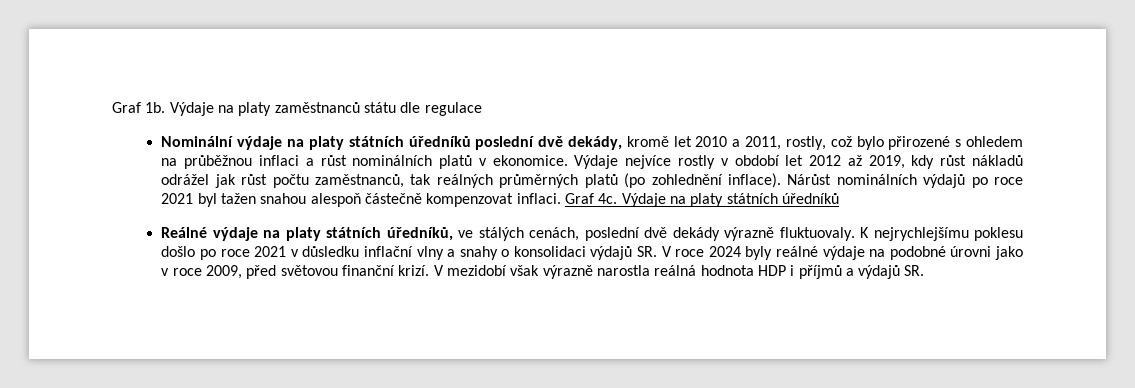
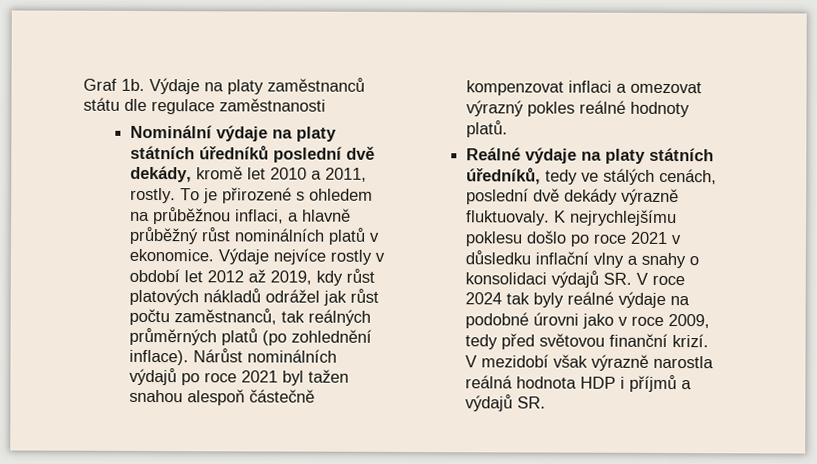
- Výdaje na platy zaměstnanců státu dle regulace
+ Výdaje na platy zaměstnanců státu dle regulace zaměstnanosti
- Nominální výdaje na platy státních úředníků poslední dvě dekády, kromě let 2010 a 2011, rostly, což bylo přirozené s ohledem na průběžnou inflaci a růst nominálních platů v ekonomice.
+ Nominální výdaje na platy státních úředníků poslední dvě dekády, kromě let 2010 a 2011, rostly. To je přirozené s ohledem na průběžnou inflaci, a hlavně průběžný růst nominálních platů v ekonomice.
- Výdaje nejvíce rostly v období let 2012 až 2019, kdy růst nákladů odrážel jak růst počtu zaměstnanců, tak reálných průměrných platů (po zohlednění inflace).
+ Výdaje nejvíce rostly v období let 2012 až 2019, kdy růst platových nákladů odrážel jak růst počtu zaměstnanců, tak reálných průměrných platů (po zohlednění inflace).
- Nárůst nominálních výdajů po roce 2021 byl tažen snahou alespoň částečně kompenzovat inflaci. Graf 4c. Výdaje na platy státních úředníků
+ Nárůst nominálních výdajů po roce 2021 byl tažen snahou alespoň částečně kompenzovat inflaci a omezovat výrazný pokles reálné hodnoty platů.
- Reálné výdaje na platy státních úředníků, ve stálých cenách, poslední dvě dekády výrazně fluktuovaly.
+ Reálné výdaje na platy státních úředníků, tedy ve stálých cenách, poslední dvě dekády výrazně fluktuovaly.
- K nejrychlejšímu poklesu došlo po roce 2021 v důsledku inflační vlny a snahy o konsolidaci výdajů SR. V roce 2024 byly reálné výdaje na podobné úrovni jako v roce 2009, před světovou finanční krizí.
+ K nejrychlejšímu poklesu došlo po roce 2021 v důsledku inflační vlny a snahy o konsolidaci výdajů SR. V roce 2024 tak byly reálné výdaje na podobné úrovni jako v roce 2009, tedy před světovou finanční krizí.

